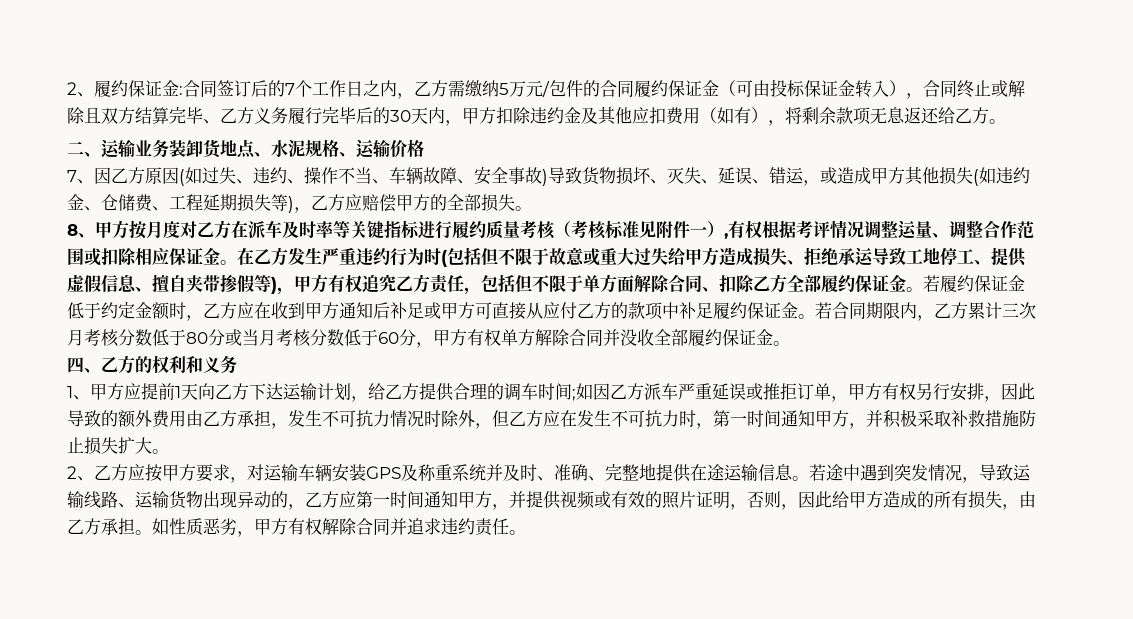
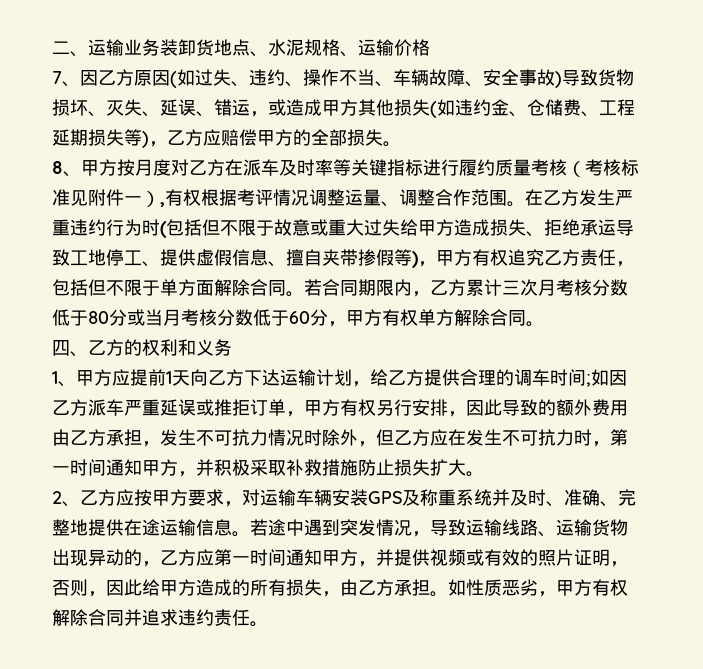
- 2、履约保证金:合同签订后的7个工作日之内，乙方需缴纳5万元/包件的合同履约保证金（可由投标保证金转入），合同终止或解除且双方结算完毕、乙方义务履行完毕后的30天内，甲方扣除违约金及其他应扣费用（如有），将剩余款项无息返还给乙方。
- 8、甲方按月度对乙方在派车及时率等关键指标进行履约质量考核（考核标准见附件一）,有权根据考评情况调整运量、调整合作范围或扣除相应保证金。
+ 8、甲方按月度对乙方在派车及时率等关键指标进行履约质量考核（考核标准见附件一）,有权根据考评情况调整运量、调整合作范围。
- 在乙方发生严重违约行为时(包括但不限于故意或重大过失给甲方造成损失、拒绝承运导致工地停工、提供虚假信息、擅自夹带掺假等)，甲方有权追究乙方责任，包括但不限于单方面解除合同、扣除乙方全部履约保证金。若履约保证金低于约定金额时，乙方应在收到甲方通知后补足或甲方可直接从应付乙方的款项中补足履约保证金。
+ 在乙方发生严重违约行为时(包括但不限于故意或重大过失给甲方造成损失、拒绝承运导致工地停工、提供虚假信息、擅自夹带掺假等)，甲方有权追究乙方责任，包括但不限于单方面解除合同。
- 若合同期限内，乙方累计三次月考核分数低于80分或当月考核分数低于60分，甲方有权单方解除合同并没收全部履约保证金。
+ 若合同期限内，乙方累计三次月考核分数低于80分或当月考核分数低于60分，甲方有权单方解除合同。

